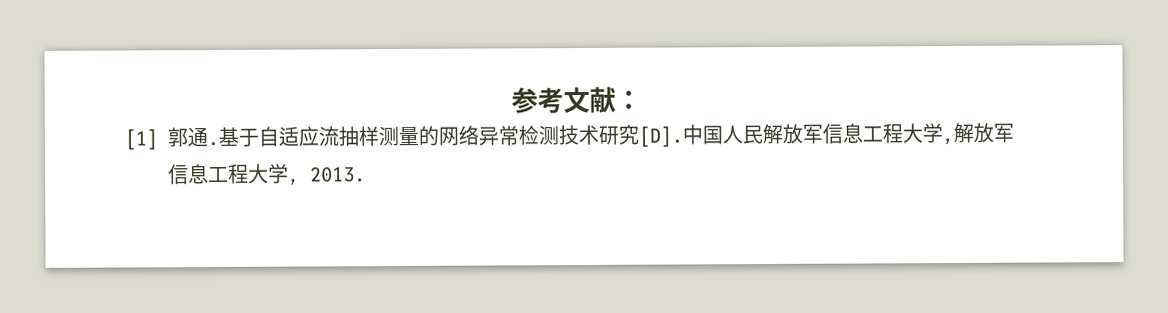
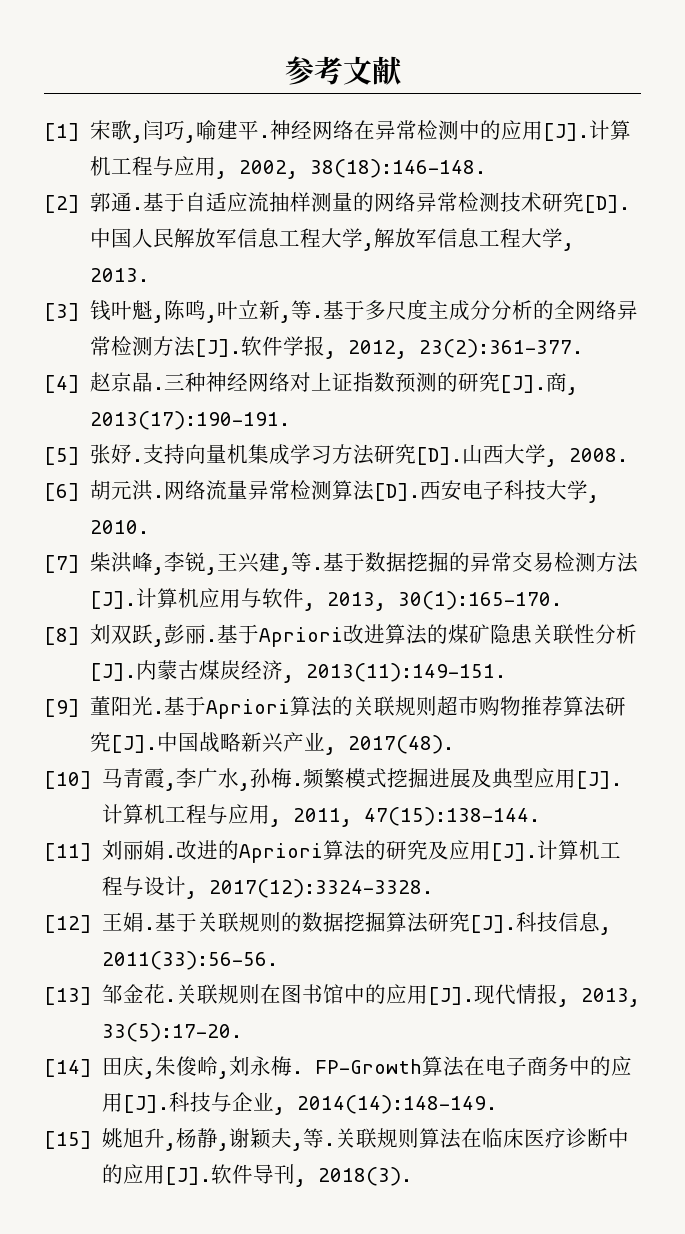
- 参考文献：
- [1]郭通.
+ 参考文献
+ [1]宋歌,闫巧,喻建平.神经网络在异常检测中的应用[J].计算机工程与应用, 2002, 38(18):146-148.
+ [2]郭通.
+ [3]钱叶魁,陈鸣,叶立新,等.基于多尺度主成分分析的全网络异常检测方法[J].软件学报, 2012, 23(2):361-377.
+ [4]赵京晶.三种神经网络对上证指数预测的研究[J].商, 2013(17):190-191.
+ [5]张妤.支持向量机集成学习方法研究[D].山西大学, 2008.
+ [6]胡元洪.网络流量异常检测算法[D].西安电子科技大学, 2010.
+ [7]柴洪峰,李锐,王兴建,等.基于数据挖掘的异常交易检测方法[J].计算机应用与软件, 2013, 30(1):165-170.
+ [8]刘双跃,彭丽.基于Apriori改进算法的煤矿隐患关联性分析[J].内蒙古煤炭经济, 2013(11):149-151.
+ [9]董阳光.基于Apriori算法的关联规则超市购物推荐算法研究[J].中国战略新兴产业, 2017(48).
+ [10]马青霞,李广水,孙梅.频繁模式挖掘进展及典型应用[J].计算机工程与应用, 2011, 47(15):138-144.
+ [11]刘丽娟.改进的Apriori算法的研究及应用[J].计算机工程与设计, 2017(12):3324-3328.
+ [12]王娟.基于关联规则的数据挖掘算法研究[J].科技信息, 2011(33):56-56.
+ [13]邹金花.关联规则在图书馆中的应用[J].现代情报, 2013, 33(5):17-20.
+ [14]田庆,朱俊岭,刘永梅. FP-Growth算法在电子商务中的应用[J].科技与企业, 2014(14):148-149.
+ [15]姚旭升,杨静,谢颖夫,等.关联规则算法在临床医疗诊断中的应用[J].软件导刊, 2018(3).

